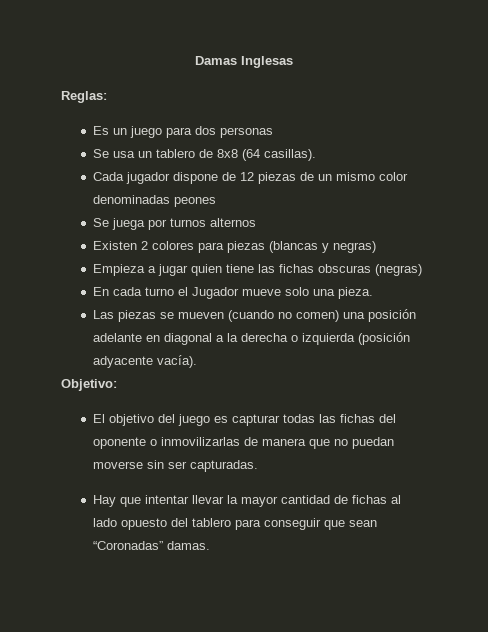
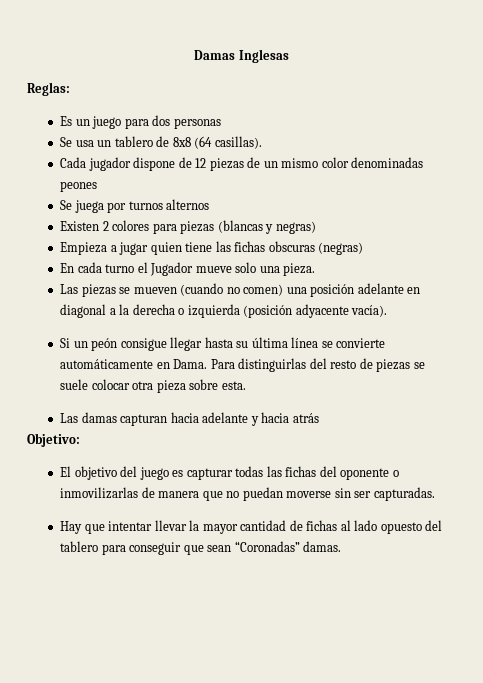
+ Si un peón consigue llegar hasta su última línea se convierte automáticamente en Dama. Para distinguirlas del resto de piezas se suele colocar otra pieza sobre esta.
+ Las damas capturan hacia adelante y hacia atrás

